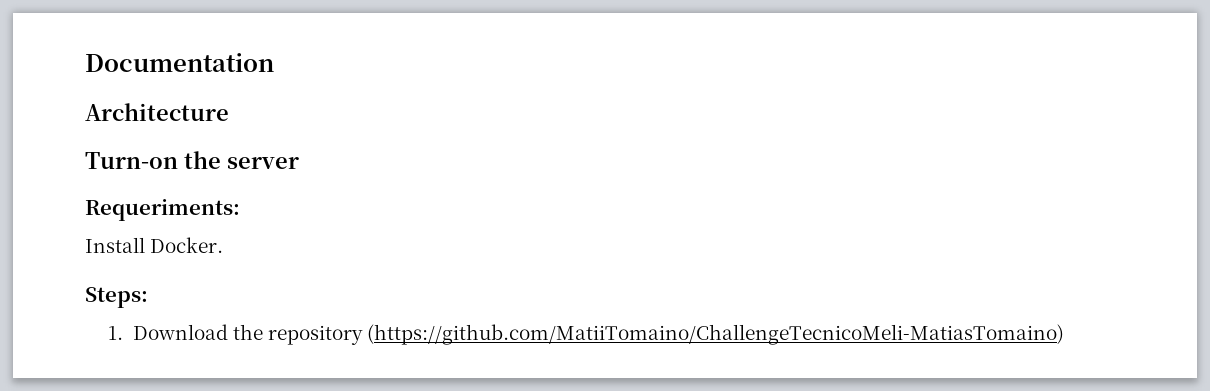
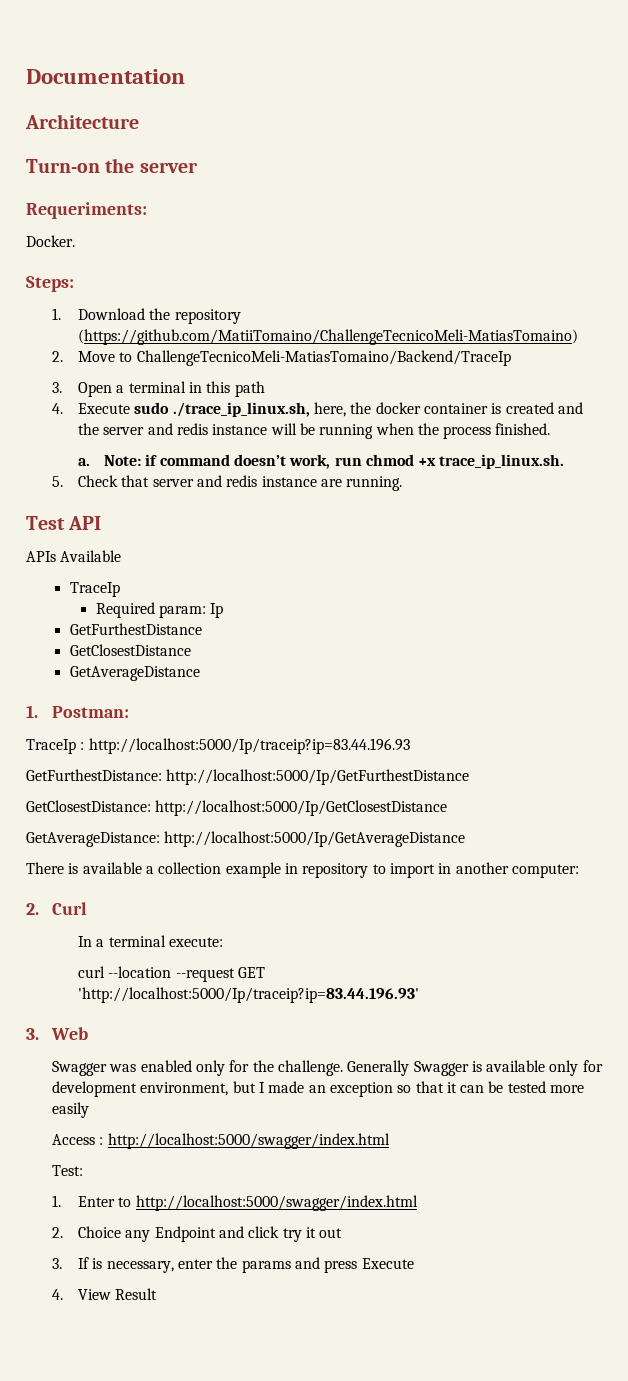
- Install Docker.
+ Docker.
+ 2. Move to ChallengeTecnicoMeli-MatiasTomaino/Backend/TraceIp
+ 3. Open a terminal in this path
+ 4. Execute sudo ./trace_ip_linux.sh, here, the docker container is created and the server and redis instance will be running when the process finished.
+ a. Note: if command doesn’t work, run chmod +x trace_ip_linux.sh.
+ 5. Check that server and redis instance are running.
+ Test API
+ APIs Available
+ TraceIp
+ Required param: Ip
+ GetFurthestDistance
+ GetClosestDistance
+ GetAverageDistance
+ 1. Postman:
+ TraceIp : http://localhost:5000/Ip/traceip?ip=83.44.196.93
+ GetFurthestDistance: http://localhost:5000/Ip/GetFurthestDistance
+ GetClosestDistance: http://localhost:5000/Ip/GetClosestDistance
+ GetAverageDistance: http://localhost:5000/Ip/GetAverageDistance
+ There is available a collection example in repository to import in another computer:
+ 2. Curl
+ In a terminal execute:
+ curl --location --request GET 'http://localhost:5000/Ip/traceip?ip=83.44.196.93'
+ 3. Web
+ Swagger was enabled only for the challenge. Generally Swagger is available only for development environment, but I made an exception so that it can be tested more easily
+ Access : http://localhost:5000/swagger/index.html
+ Test:
+ 1. Enter to http://localhost:5000/swagger/index.html
+ 2. Choice any Endpoint and click try it out
+ 3. If is necessary, enter the params and press Execute
+ 4. View Result

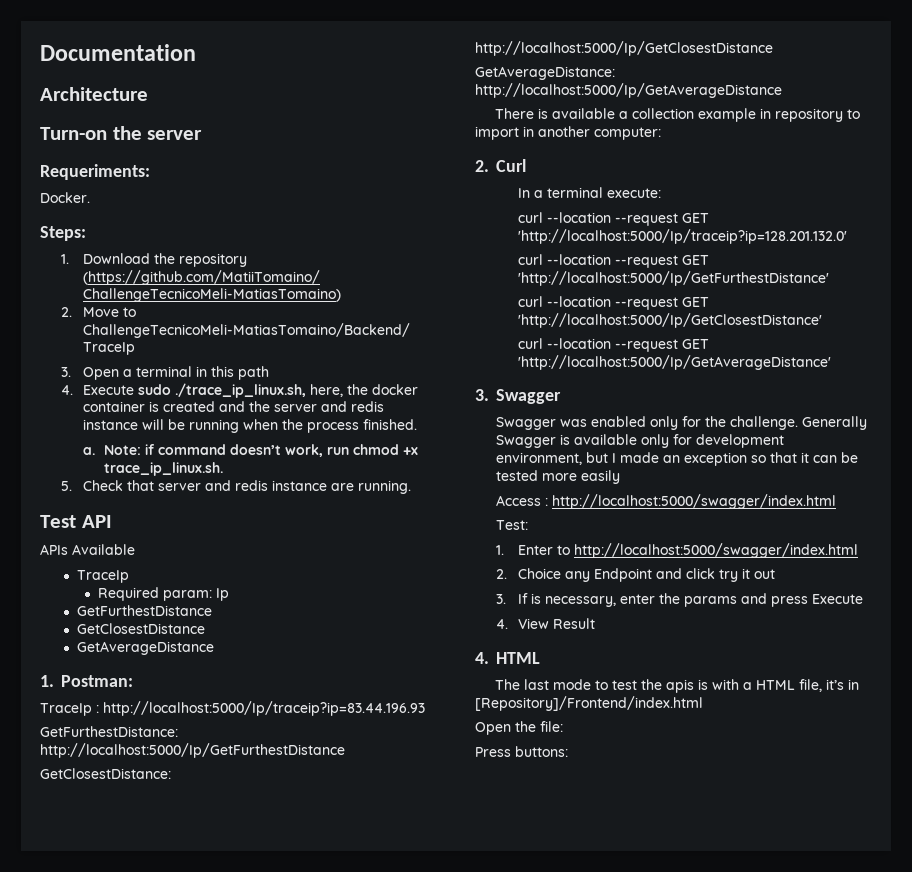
- curl --location --request GET 'http://localhost:5000/Ip/traceip?ip=83.44.196.93'
- 3. Web
+ curl --location --request GET 'http://localhost:5000/Ip/traceip?ip=128.201.132.0'
+ curl --location --request GET 'http://localhost:5000/Ip/GetFurthestDistance'
+ curl --location --request GET 'http://localhost:5000/Ip/GetClosestDistance'
+ curl --location --request GET 'http://localhost:5000/Ip/GetAverageDistance'
+ 3. Swagger
+ 4. HTML
+ The last mode to test the apis is with a HTML file, it’s in [Repository]/Frontend/index.html
+ Open the file:
+ Press buttons:

